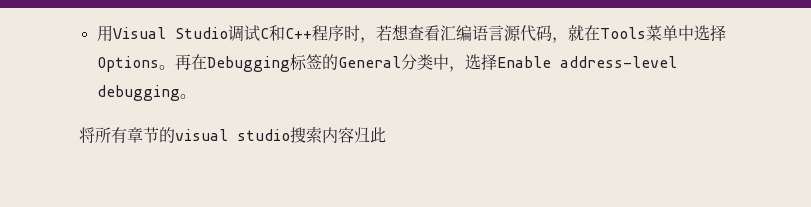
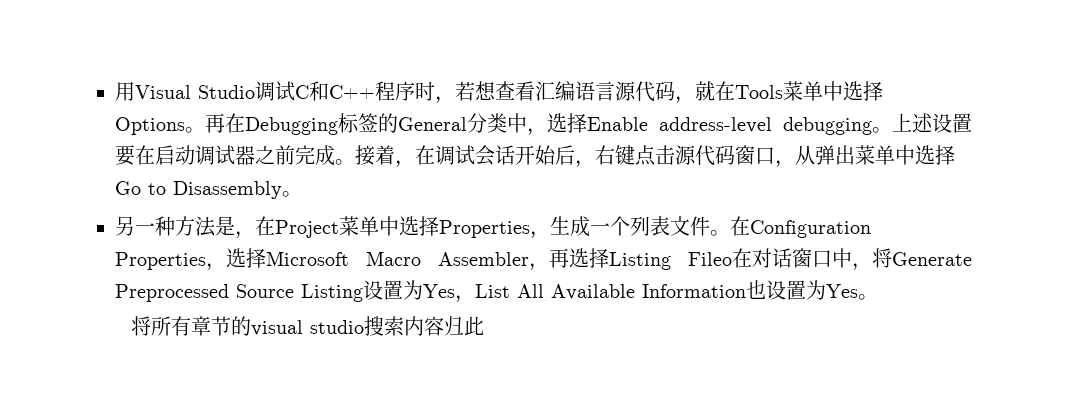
+ 上述设置要在启动调试器之前完成。接着，在调试会话开始后，右键点击源代码窗口，从弹出菜单中选择Go to Disassembly。
+ 另一种方法是，在Project菜单中选择Properties，生成一个列表文件。在Configuration Properties，选择Microsoft Macro Assembler，再选择Listing Fileo在对话窗口中，将Generate Preprocessed Source Listing设置为Yes，List All Available Information也设置为Yes。

